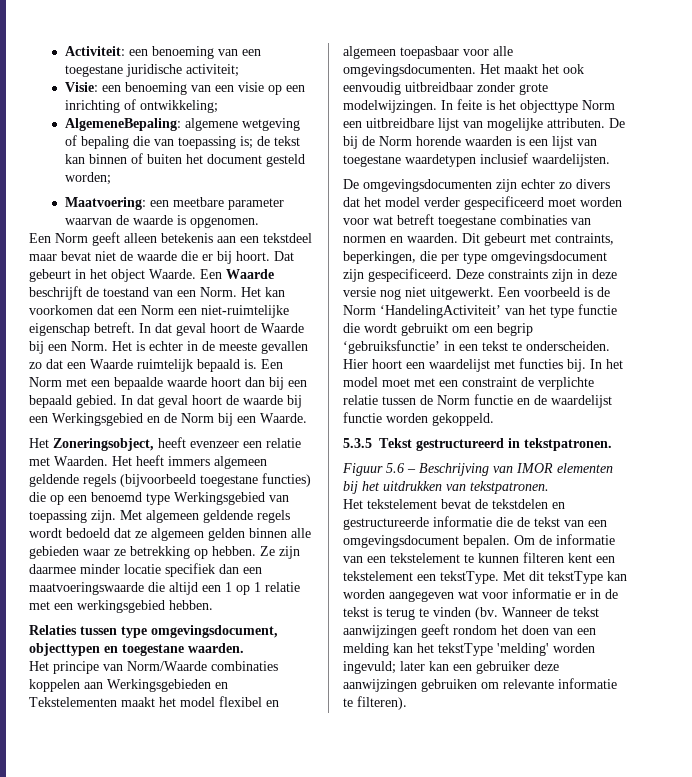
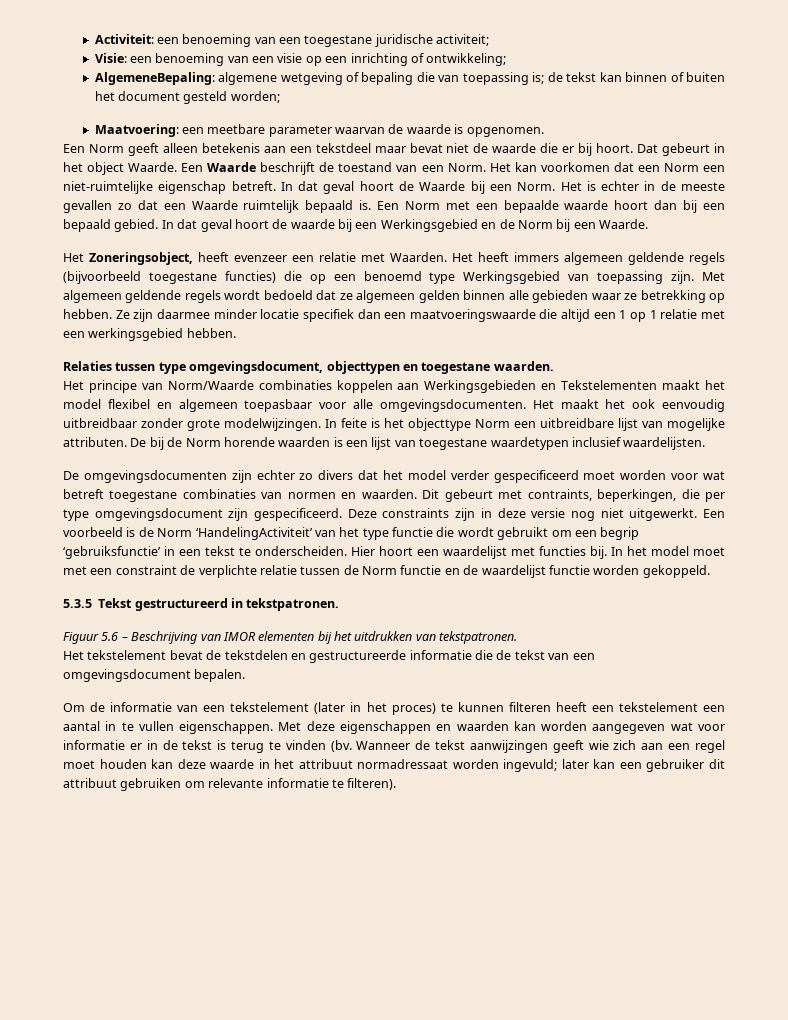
- Het tekstelement bevat de tekstdelen en gestructureerde informatie die de tekst van een omgevingsdocument bepalen. Om de informatie van een tekstelement te kunnen filteren kent een tekstelement een tekstType. Met dit tekstType kan worden aangegeven wat voor informatie er in de tekst is terug te vinden (bv.
+ Het tekstelement bevat de tekstdelen en gestructureerde informatie die de tekst van een omgevingsdocument bepalen.
+ Om de informatie van een tekstelement (later in het proces) te kunnen filteren heeft een tekstelement een aantal in te vullen eigenschappen. Met deze eigenschappen en waarden kan worden aangegeven wat voor informatie er in de tekst is terug te vinden (bv.
- Wanneer de tekst aanwijzingen geeft rondom het doen van een melding kan het tekstType 'melding' worden ingevuld; later kan een gebruiker deze aanwijzingen gebruiken om relevante informatie te filteren).
+ Wanneer de tekst aanwijzingen geeft wie zich aan een regel moet houden kan deze waarde in het attribuut normadressaat worden ingevuld; later kan een gebruiker dit attribuut gebruiken om relevante informatie te filteren).

